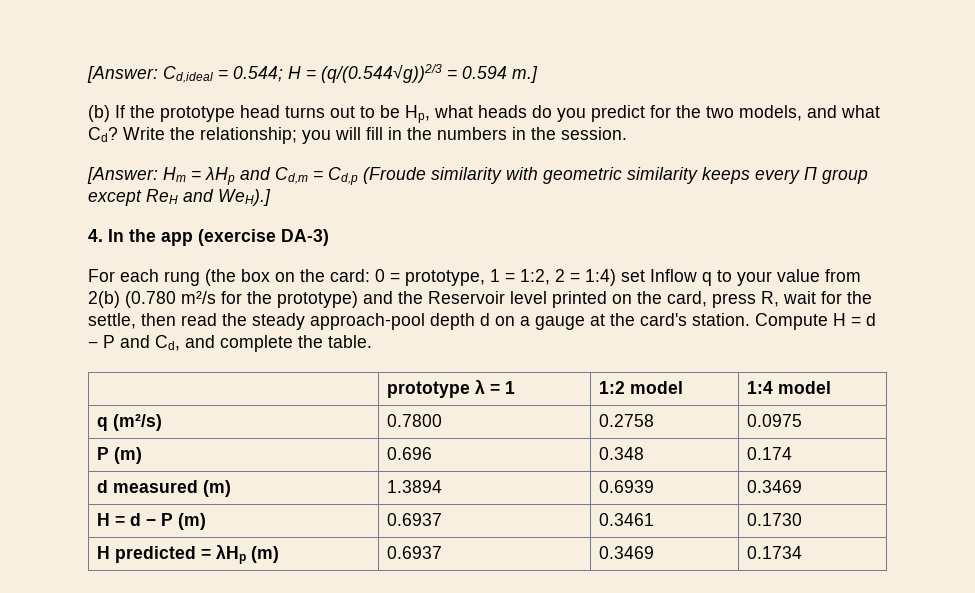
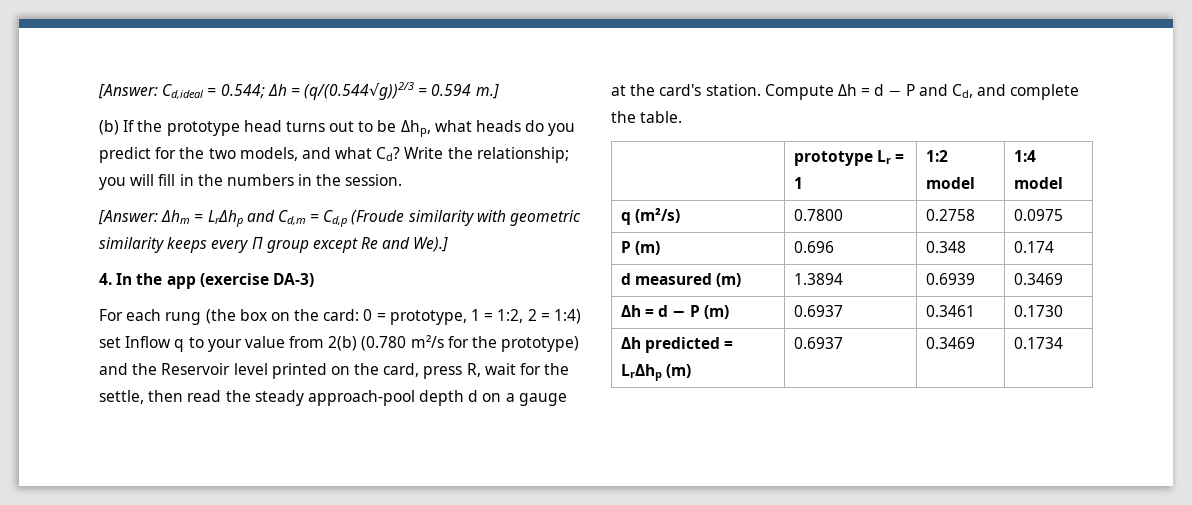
- [Answer: Cd,ideal = 0.544; H = (q/(0.544√g))2/3 = 0.594 m.]
+ [Answer: Cd,ideal = 0.544; Δh = (q/(0.544√g))2/3 = 0.594 m.]
- (b) If the prototype head turns out to be Hp, what heads do you predict for the two models, and what Cd?
+ (b) If the prototype head turns out to be Δhp, what heads do you predict for the two models, and what Cd?
- [Answer: Hm = λHp and Cd,m = Cd,p (Froude similarity with geometric similarity keeps every Π group except ReH and WeH).]
+ [Answer: Δhm = LrΔhp and Cd,m = Cd,p (Froude similarity with geometric similarity keeps every Π group except Re and We).]
- Compute H = d − P and Cd, and complete the table.
+ Compute Δh = d − P and Cd, and complete the table.
- | prototype λ = 1 | 1:2 model | 1:4 model
+ | prototype Lr = 1 | 1:2 model | 1:4 model
- H = d − P (m) | 0.6937 | 0.3461 | 0.1730
+ Δh = d − P (m) | 0.6937 | 0.3461 | 0.1730
- H predicted = λHp (m) | 0.6937 | 0.3469 | 0.1734
+ Δh predicted = LrΔhp (m) | 0.6937 | 0.3469 | 0.1734

